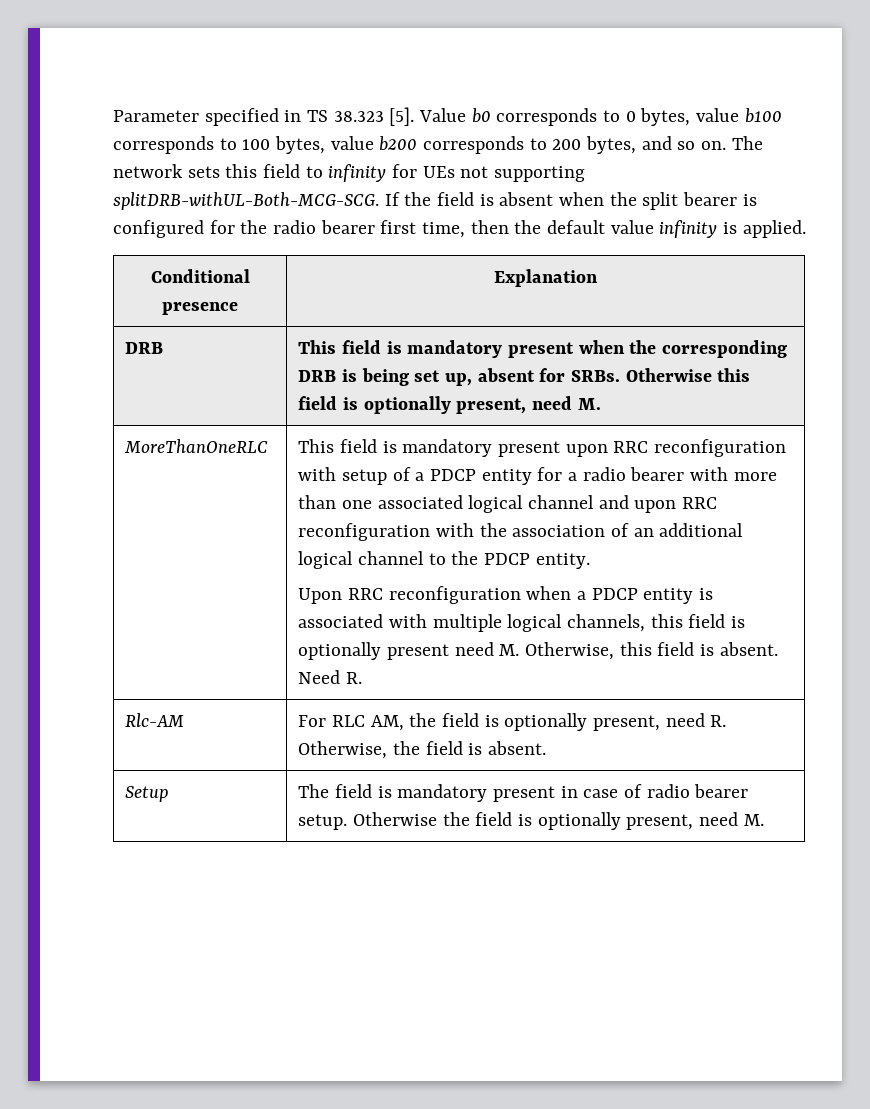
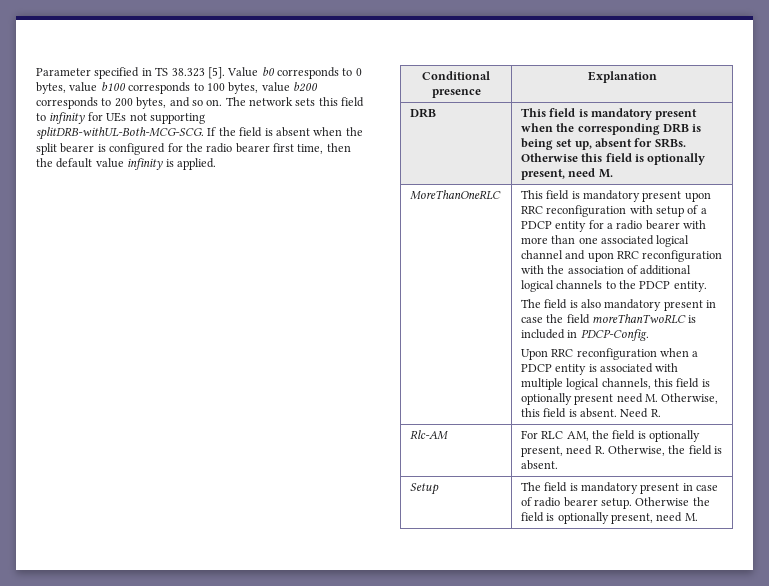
- This field is mandatory present upon RRC reconfiguration with setup of a PDCP entity for a radio bearer with more than one associated logical channel and upon RRC reconfiguration with the association of an additional logical channel to the PDCP entity.
+ This field is mandatory present upon RRC reconfiguration with setup of a PDCP entity for a radio bearer with more than one associated logical channel and upon RRC reconfiguration with the association of additional logical channels to the PDCP entity.
+ The field is also mandatory present in case the field moreThanTwoRLC is included in PDCP-Config.

